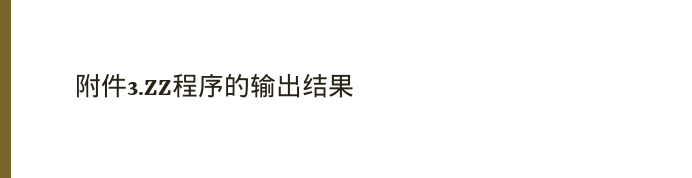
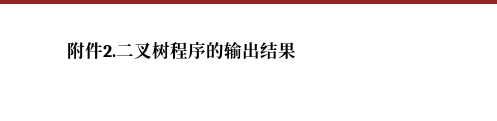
- 附件3.ZZ程序的输出结果
+ 附件2.二叉树程序的输出结果

